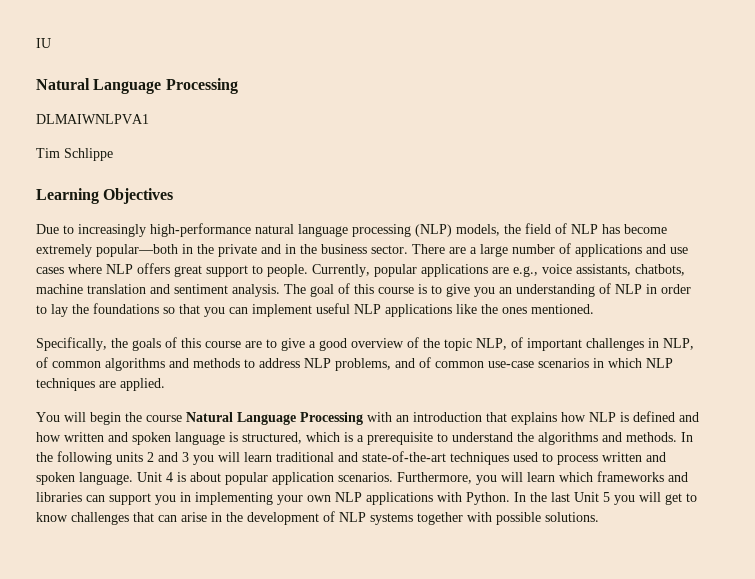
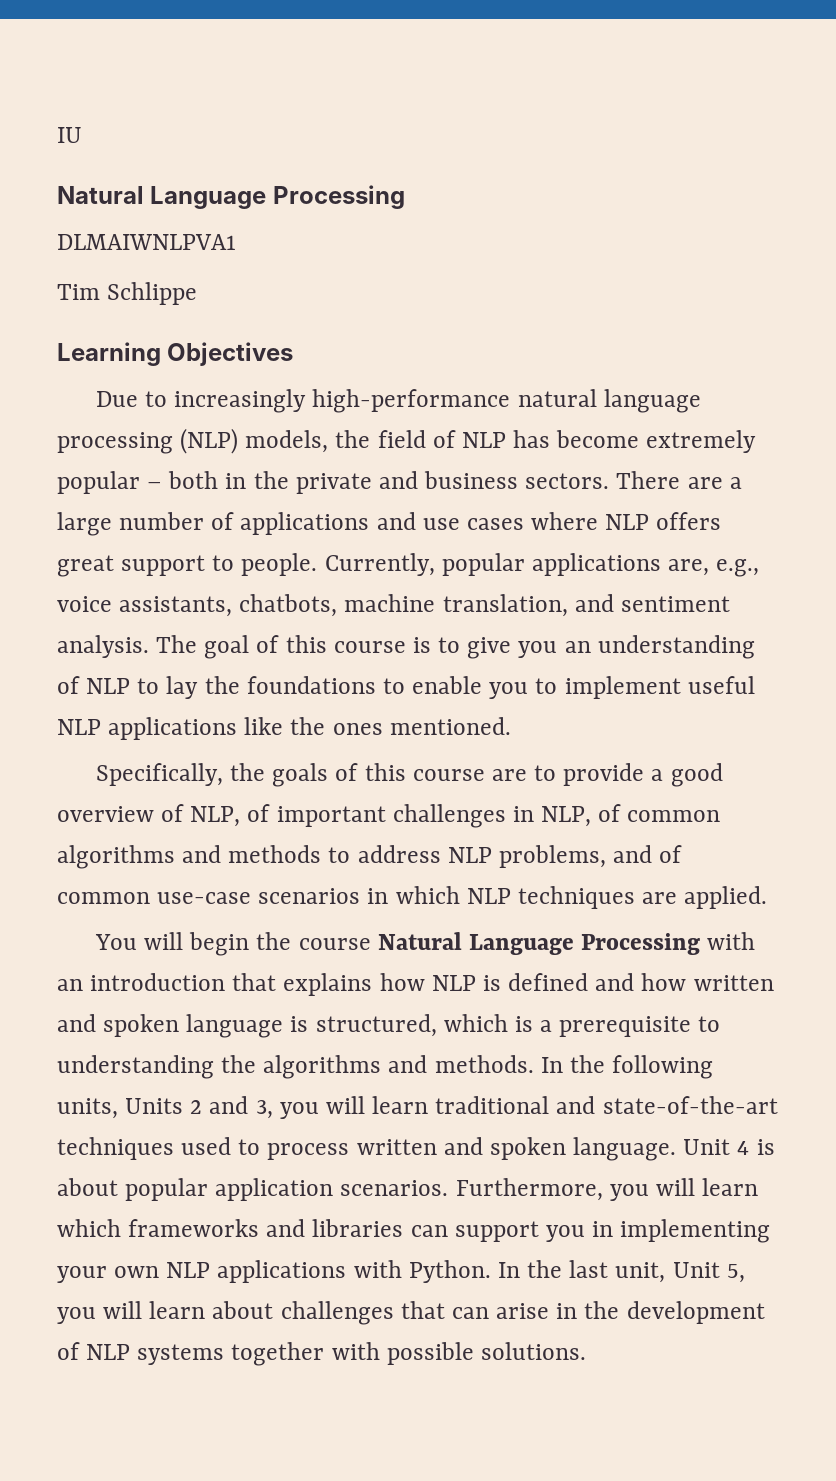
- Due to increasingly high-performance natural language processing (NLP) models, the field of NLP has become extremely popular—both in the private and in the business sector.
+ Due to increasingly high-performance natural language processing (NLP) models, the field of NLP has become extremely popular – both in the private and business sectors.
- Currently, popular applications are e.g., voice assistants, chatbots, machine translation and sentiment analysis.
+ Currently, popular applications are, e.g., voice assistants, chatbots, machine translation, and sentiment analysis.
- The goal of this course is to give you an understanding of NLP in order to lay the foundations so that you can implement useful NLP applications like the ones mentioned.
+ The goal of this course is to give you an understanding of NLP to lay the foundations to enable you to implement useful NLP applications like the ones mentioned.
- Specifically, the goals of this course are to give a good overview of the topic NLP, of important challenges in NLP, of common algorithms and methods to address NLP problems, and of common use-case scenarios in which NLP techniques are applied.
+ Specifically, the goals of this course are to provide a good overview of NLP, of important challenges in NLP, of common algorithms and methods to address NLP problems, and of common use-case scenarios in which NLP techniques are applied.
- You will begin the course Natural Language Processing with an introduction that explains how NLP is defined and how written and spoken language is structured, which is a prerequisite to understand the algorithms and methods.
+ You will begin the course Natural Language Processing with an introduction that explains how NLP is defined and how written and spoken language is structured, which is a prerequisite to understanding the algorithms and methods.
- In the following units 2 and 3 you will learn traditional and state-of-the-art techniques used to process written and spoken language.
+ In the following units, Units 2 and 3, you will learn traditional and state-of-the-art techniques used to process written and spoken language.
- In the last Unit 5 you will get to know challenges that can arise in the development of NLP systems together with possible solutions.
+ In the last unit, Unit 5, you will learn about challenges that can arise in the development of NLP systems together with possible solutions.

